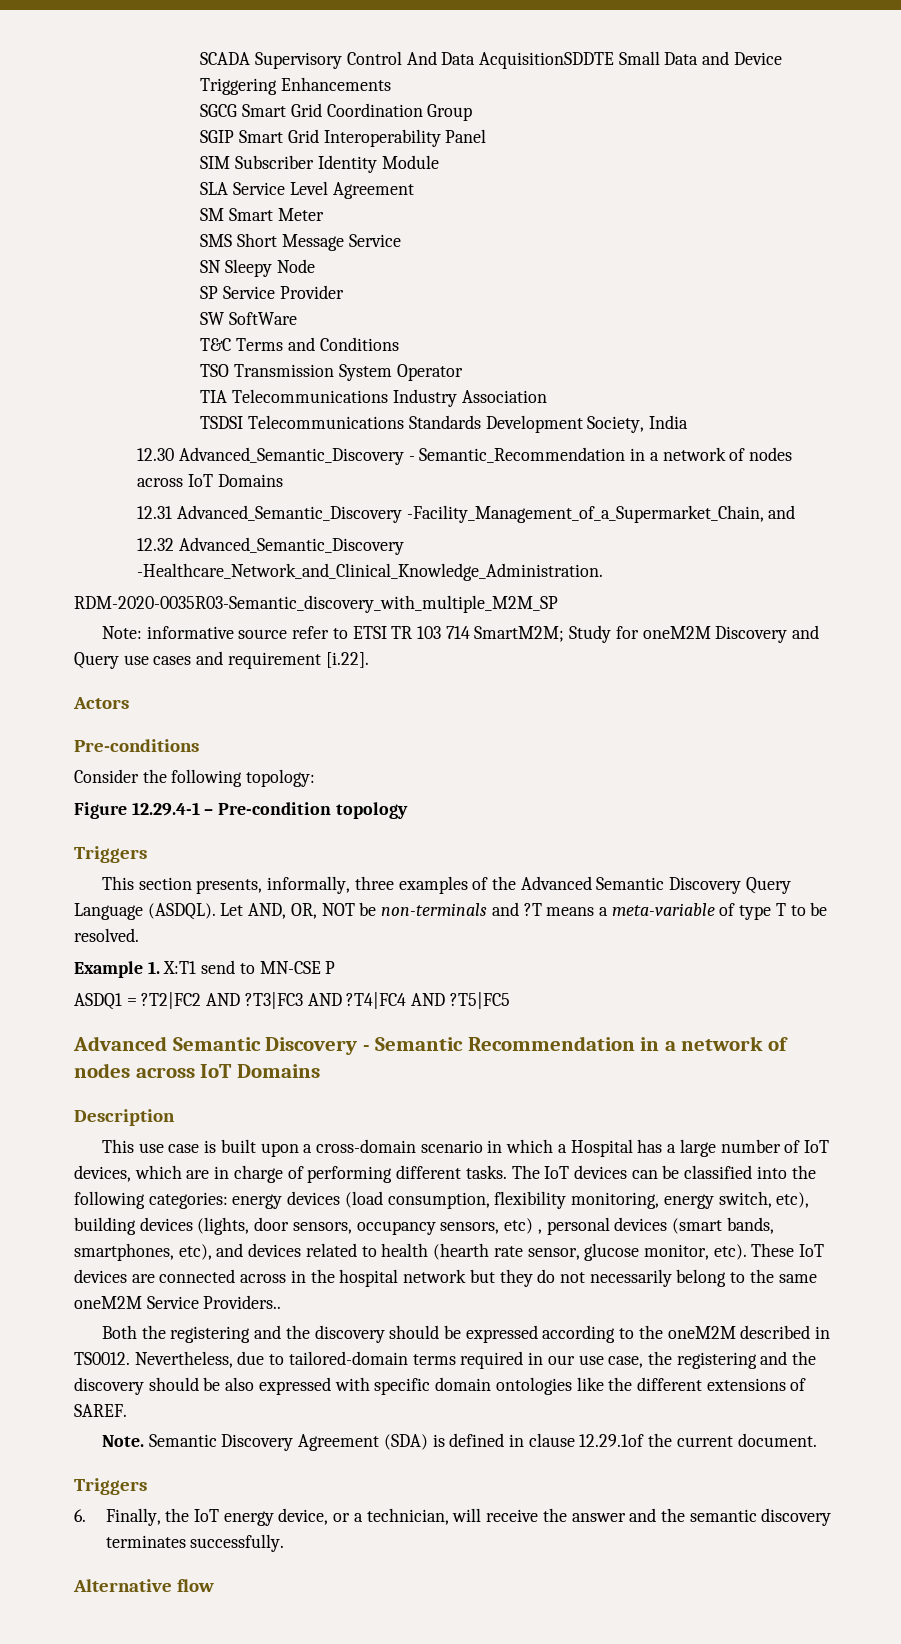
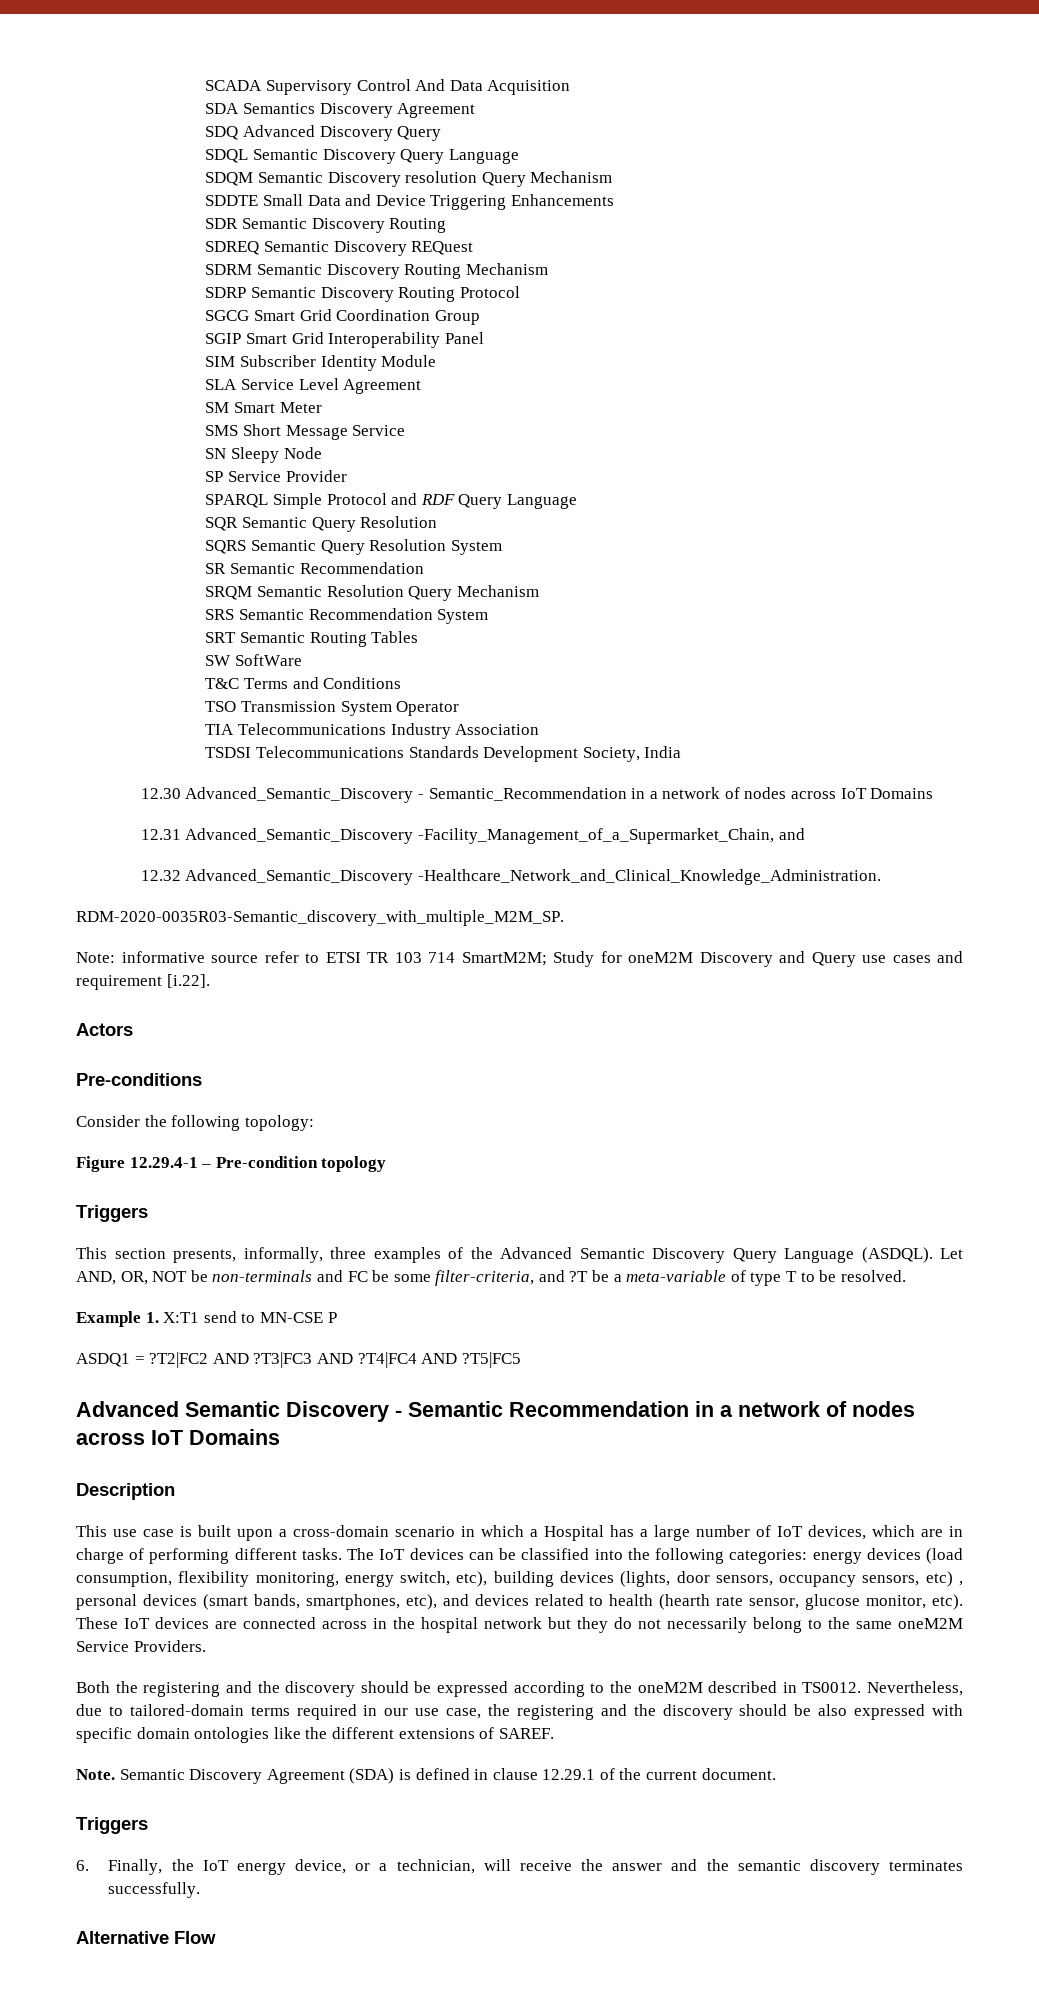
- SCADA Supervisory Control And Data AcquisitionSDDTE Small Data and Device Triggering Enhancements
+ SCADA Supervisory Control And Data Acquisition
+ SDA Semantics Discovery Agreement
+ SDQ Advanced Discovery Query
+ SDQL Semantic Discovery Query Language
+ SDQM Semantic Discovery resolution Query Mechanism
+ SDDTE Small Data and Device Triggering Enhancements
+ SDR Semantic Discovery Routing
+ SDREQ Semantic Discovery REQuest
+ SDRM Semantic Discovery Routing Mechanism
+ SDRP Semantic Discovery Routing Protocol
+ SPARQL Simple Protocol and RDF Query Language
+ SQR Semantic Query Resolution
+ SQRS Semantic Query Resolution System
+ SR Semantic Recommendation
+ SRQM Semantic Resolution Query Mechanism
+ SRS Semantic Recommendation System
+ SRT Semantic Routing Tables
- RDM-2020-0035R03-Semantic_discovery_with_multiple_M2M_SP
+ RDM-2020-0035R03-Semantic_discovery_with_multiple_M2M_SP.
- Let AND, OR, NOT be non-terminals and ?T means a meta-variable of type T to be resolved.
+ Let AND, OR, NOT be non-terminals and FC be some filter-criteria, and ?T be a meta-variable of type T to be resolved.
- These IoT devices are connected across in the hospital network but they do not necessarily belong to the same oneM2M Service Providers..
+ These IoT devices are connected across in the hospital network but they do not necessarily belong to the same oneM2M Service Providers.
- Semantic Discovery Agreement (SDA) is defined in clause 12.29.1of the current document.
+ Semantic Discovery Agreement (SDA) is defined in clause 12.29.1 of the current document.
- Alternative flow
+ Alternative Flow

